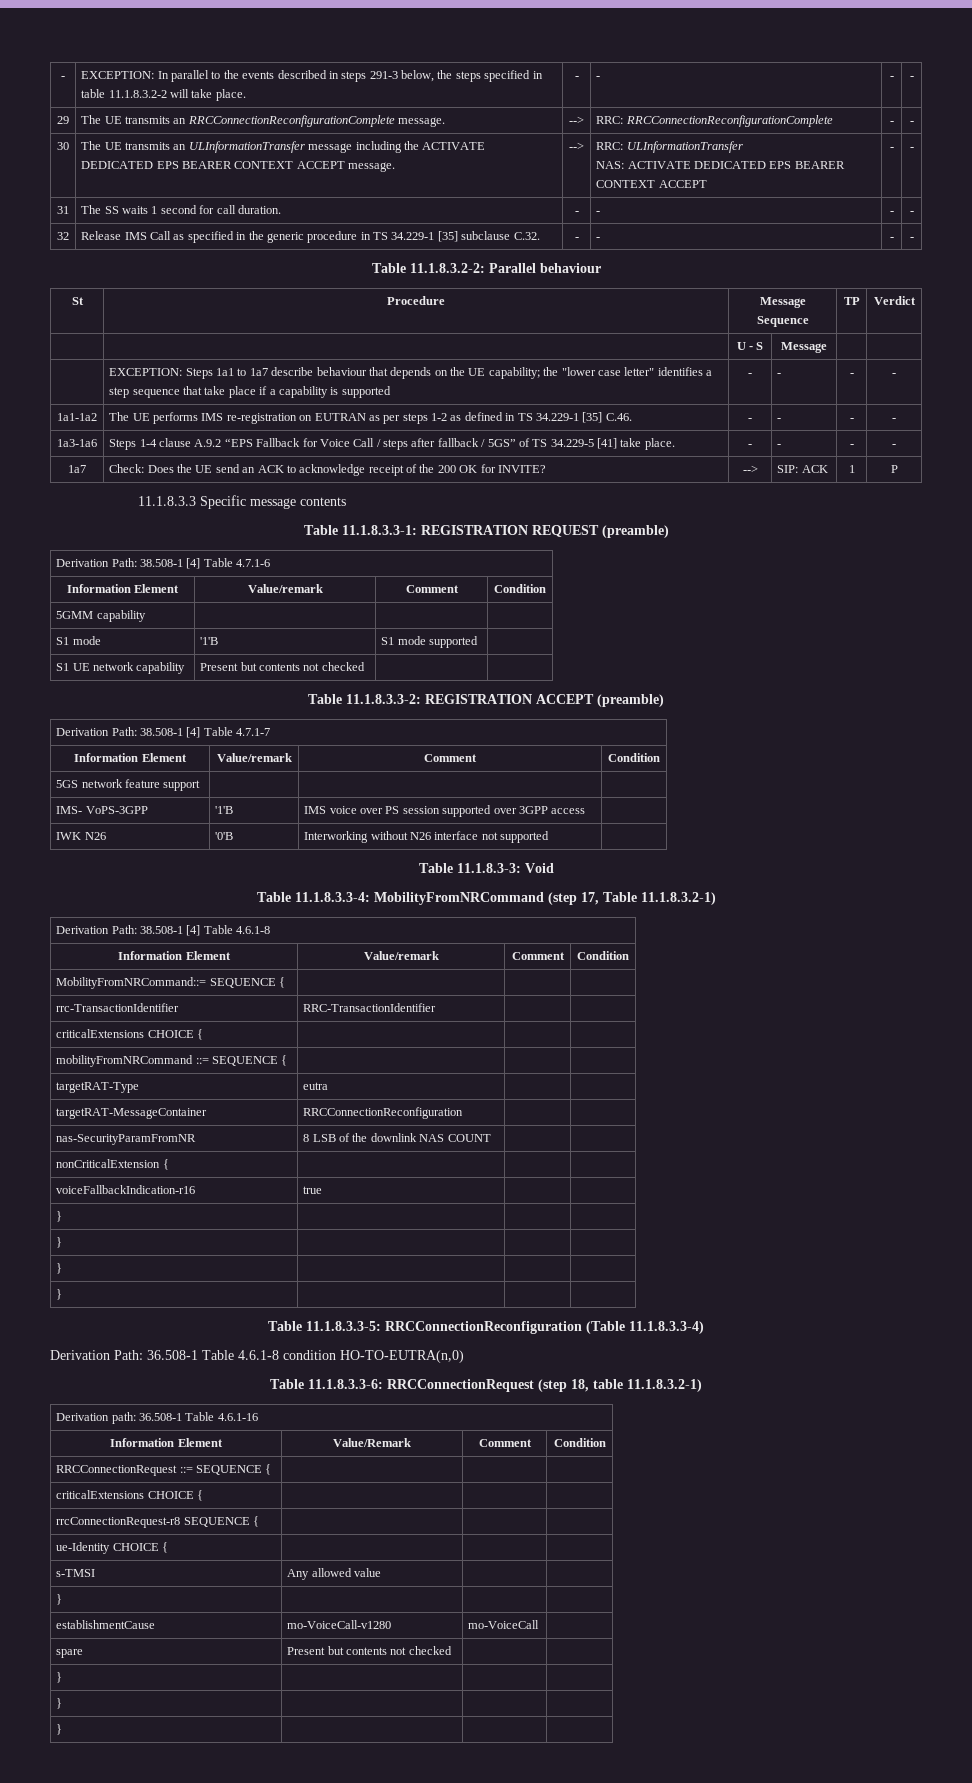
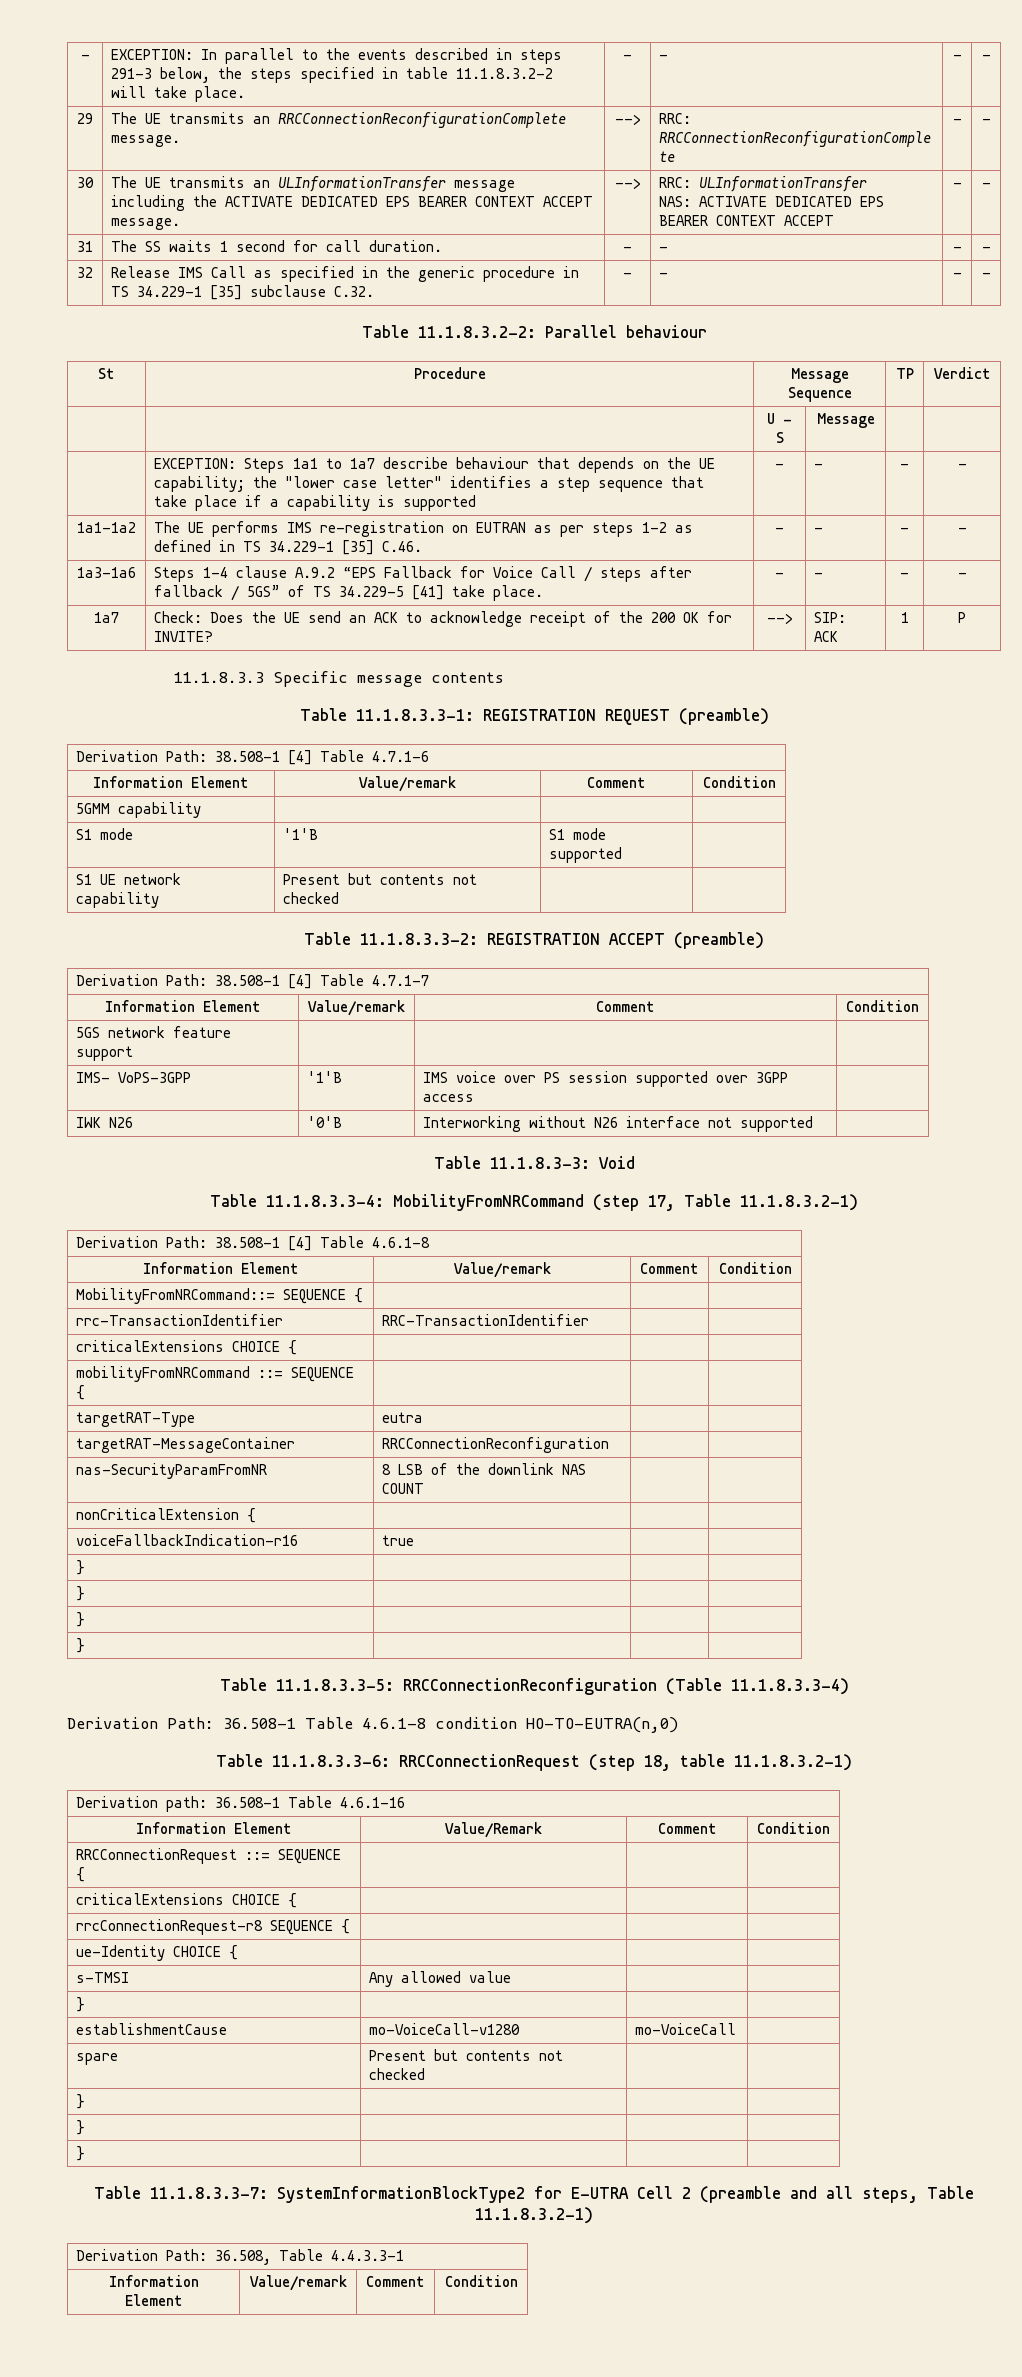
+ Table 11.1.8.3.3-7: SystemInformationBlockType2 for E-UTRA Cell 2 (preamble and all steps, Table 11.1.8.3.2-1)
+ Derivation Path: 36.508, Table 4.4.3.3-1
+ Information Element | Value/remark | Comment | Condition

